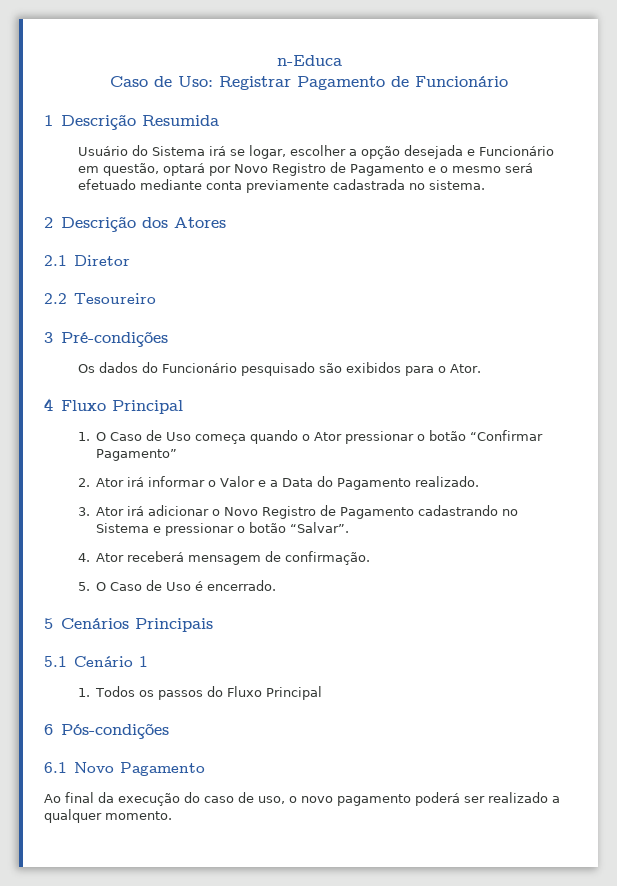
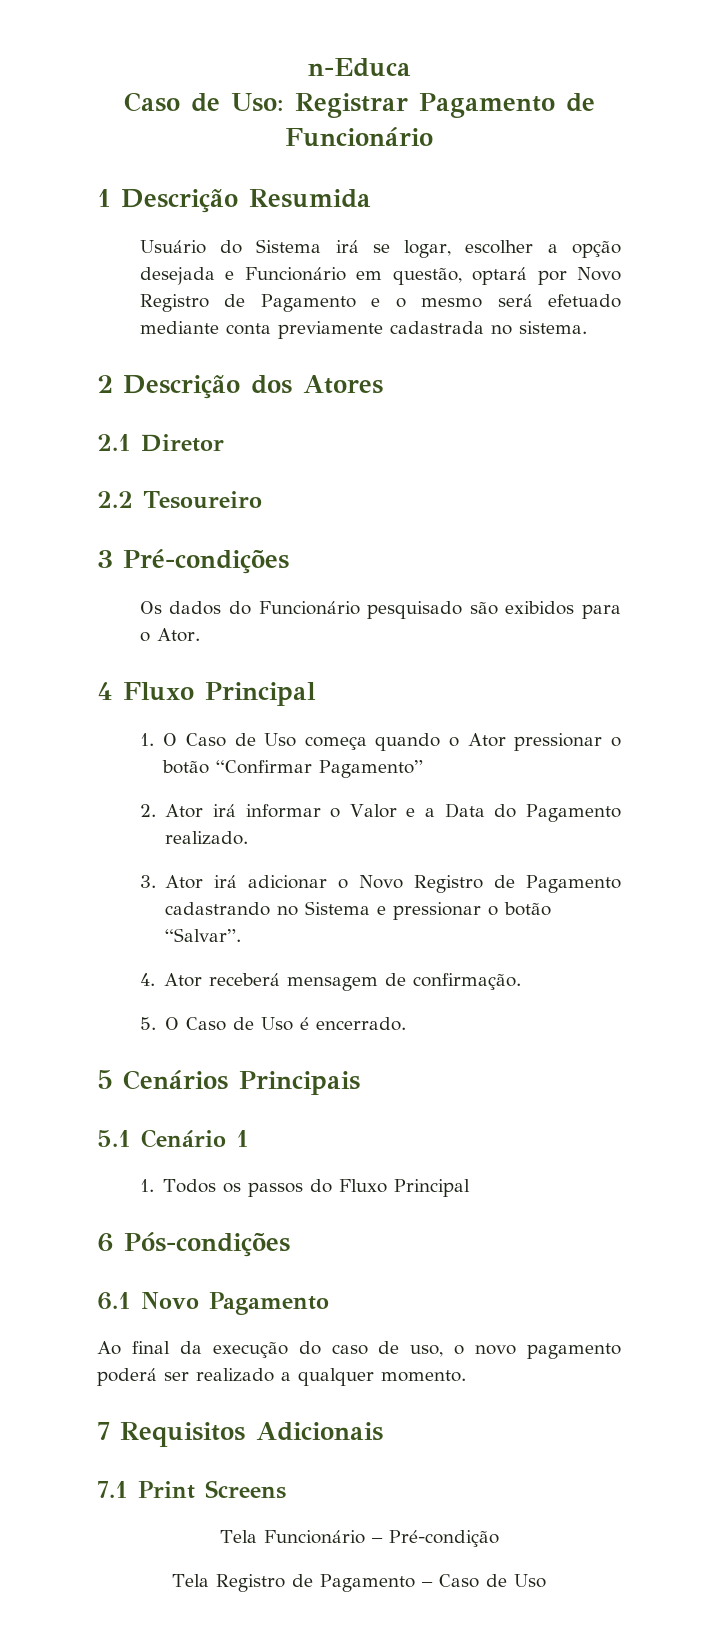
+ 7 Requisitos Adicionais
+ 7.1 Print Screens
+ Tela Funcionário – Pré-condição
+ Tela Registro de Pagamento – Caso de Uso

